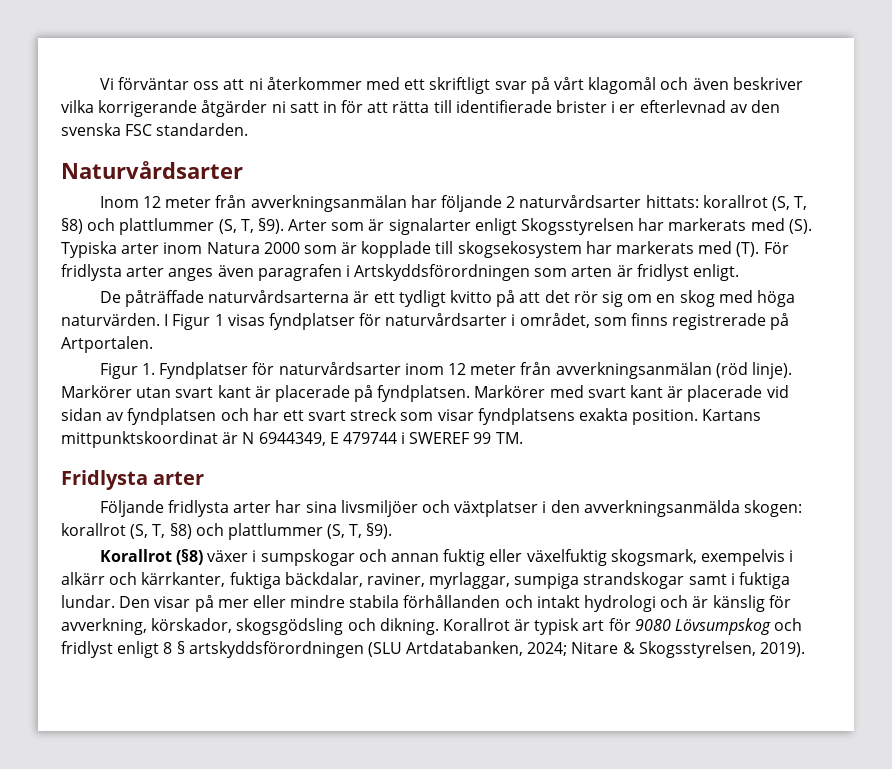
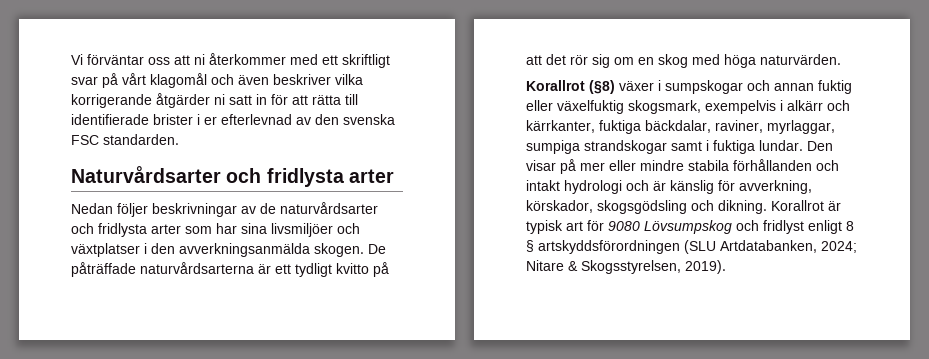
- Naturvårdsarter
- Inom 12 meter från avverkningsanmälan har följande 2 naturvårdsarter hittats: korallrot (S, T, §8) och plattlummer (S, T, §9). Arter som är signalarter enligt Skogsstyrelsen har markerats med (S). Typiska arter inom Natura 2000 som är kopplade till skogsekosystem har markerats med (T). För fridlysta arter anges även paragrafen i Artskyddsförordningen som arten är fridlyst enligt.
- De påträffade naturvårdsarterna är ett tydligt kvitto på att det rör sig om en skog med höga naturvärden. I Figur 1 visas fyndplatser för naturvårdsarter i området, som finns registrerade på Artportalen.
- Figur 1. Fyndplatser för naturvårdsarter inom 12 meter från avverkningsanmälan (röd linje). Markörer utan svart kant är placerade på fyndplatsen. Markörer med svart kant är placerade vid sidan av fyndplatsen och har ett svart streck som visar fyndplatsens exakta position. Kartans mittpunktskoordinat är N 6944349, E 479744 i SWEREF 99 TM.
- Fridlysta arter
- Följande fridlysta arter har sina livsmiljöer och växtplatser i den avverkningsanmälda skogen: korallrot (S, T, §8) och plattlummer (S, T, §9).
+ Naturvårdsarter och fridlysta arter
+ Nedan följer beskrivningar av de naturvårdsarter och fridlysta arter som har sina livsmiljöer och växtplatser i den avverkningsanmälda skogen. De påträffade naturvårdsarterna är ett tydligt kvitto på att det rör sig om en skog med höga naturvärden.

